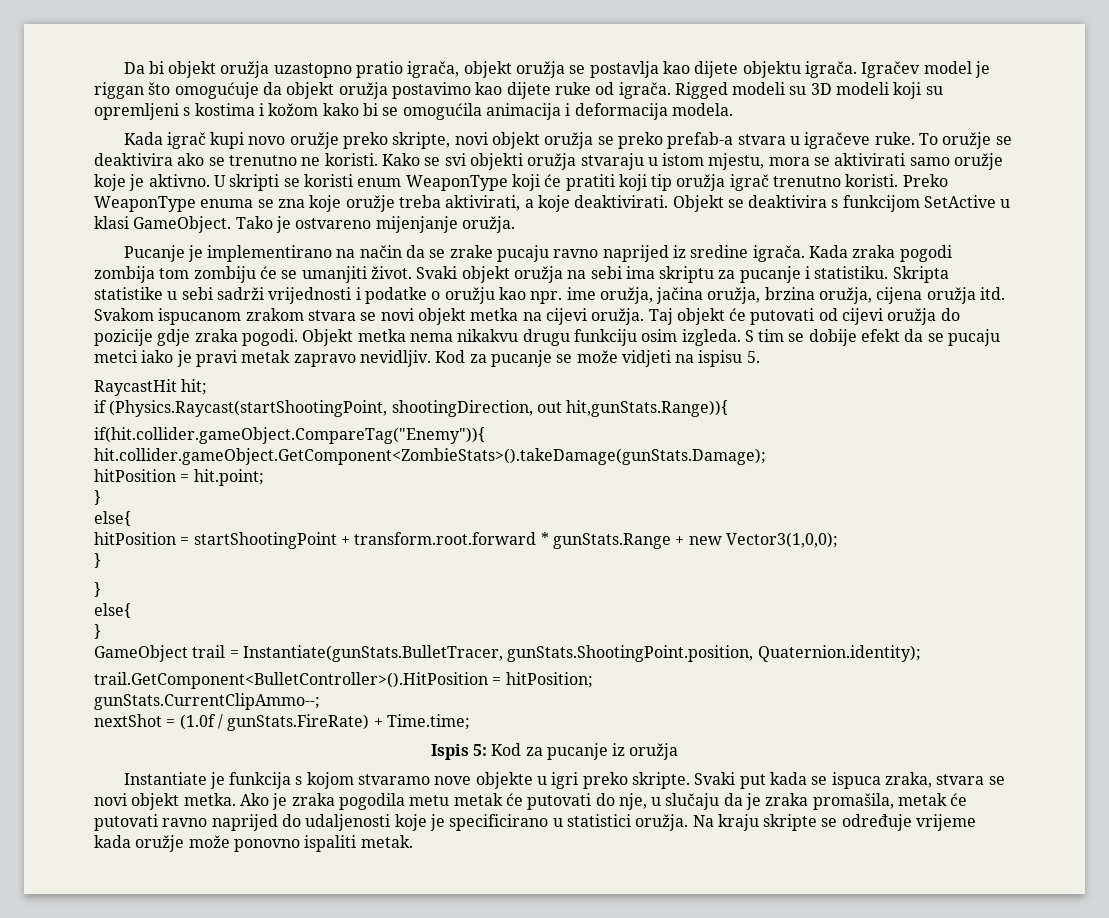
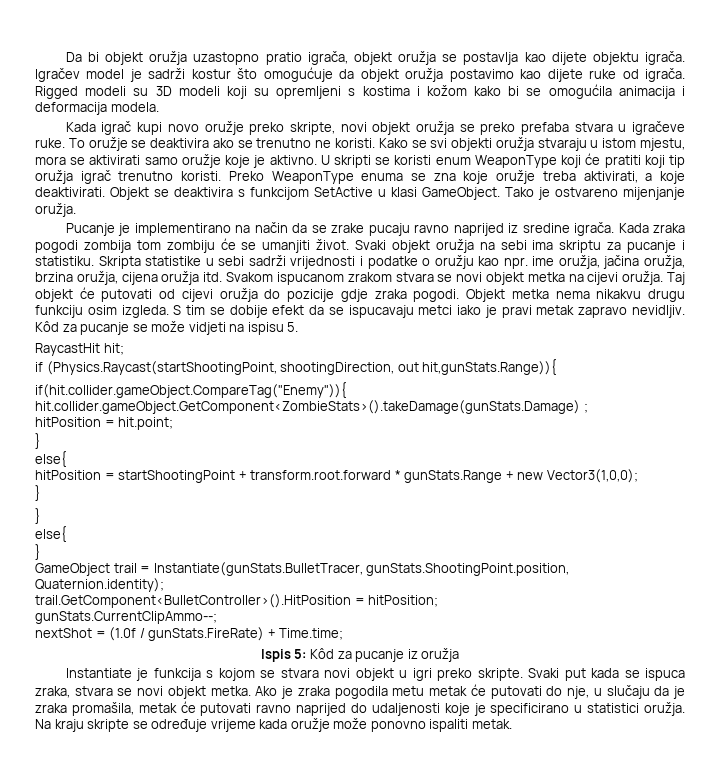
- Igračev model je riggan što omogućuje da objekt oružja postavimo kao dijete ruke od igrača.
+ Igračev model je sadrži kostur što omogućuje da objekt oružja postavimo kao dijete ruke od igrača.
- Kada igrač kupi novo oružje preko skripte, novi objekt oružja se preko prefab-a stvara u igračeve ruke.
+ Kada igrač kupi novo oružje preko skripte, novi objekt oružja se preko prefaba stvara u igračeve ruke.
- S tim se dobije efekt da se pucaju metci iako je pravi metak zapravo nevidljiv.
+ S tim se dobije efekt da se ispucavaju metci iako je pravi metak zapravo nevidljiv.
- Kod za pucanje se može vidjeti na ispisu 5.
+ Kôd za pucanje se može vidjeti na ispisu 5.
- if(hit.collider.gameObject.CompareTag("Enemy")){ hit.collider.gameObject.GetComponent<ZombieStats>().takeDamage(gunStats.Damage);
+ if(hit.collider.gameObject.CompareTag("Enemy")){ hit.collider.gameObject.GetComponent<ZombieStats>().takeDamage(gunStats.Damage) ;
- Ispis 5: Kod za pucanje iz oružja
+ Ispis 5: Kôd za pucanje iz oružja
- Instantiate je funkcija s kojom stvaramo nove objekte u igri preko skripte.
+ Instantiate je funkcija s kojom se stvara novi objekt u igri preko skripte.

